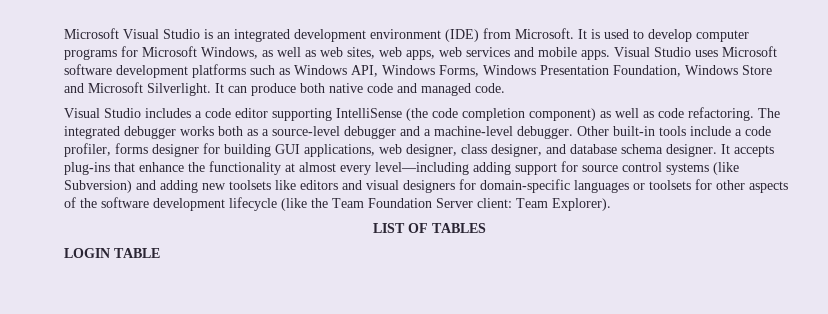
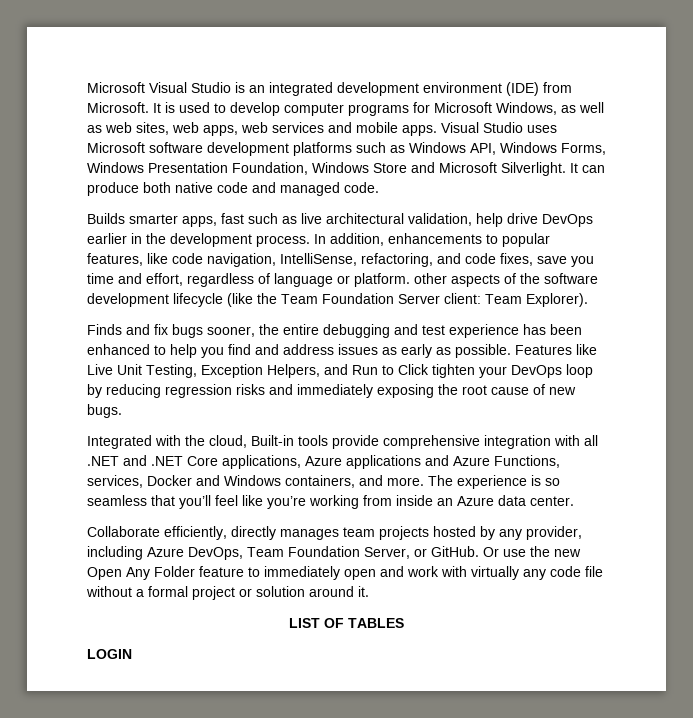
- Visual Studio includes a code editor supporting IntelliSense (the code completion component) as well as code refactoring. The integrated debugger works both as a source-level debugger and a machine-level debugger. Other built-in tools include a code profiler, forms designer for building GUI applications, web designer, class designer, and database schema designer. It accepts plug-ins that enhance the functionality at almost every level—including adding support for source control systems (like Subversion) and adding new toolsets like editors and visual designers for domain-specific languages or toolsets for other aspects of the software development lifecycle (like the Team Foundation Server client: Team Explorer).
+ Builds smarter apps, fast such as live architectural validation, help drive DevOps earlier in the development process. In addition, enhancements to popular features, like code navigation, IntelliSense, refactoring, and code fixes, save you time and effort, regardless of language or platform. other aspects of the software development lifecycle (like the Team Foundation Server client: Team Explorer).
+ Finds and fix bugs sooner, the entire debugging and test experience has been enhanced to help you find and address issues as early as possible. Features like Live Unit Testing, Exception Helpers, and Run to Click tighten your DevOps loop by reducing regression risks and immediately exposing the root cause of new bugs.
+ Integrated with the cloud, Built-in tools provide comprehensive integration with all .NET and .NET Core applications, Azure applications and Azure Functions, services, Docker and Windows containers, and more. The experience is so seamless that you’ll feel like you’re working from inside an Azure data center.
+ Collaborate efficiently, directly manages team projects hosted by any provider, including Azure DevOps, Team Foundation Server, or GitHub. Or use the new Open Any Folder feature to immediately open and work with virtually any code file without a formal project or solution around it.
- LOGIN TABLE
+ LOGIN

